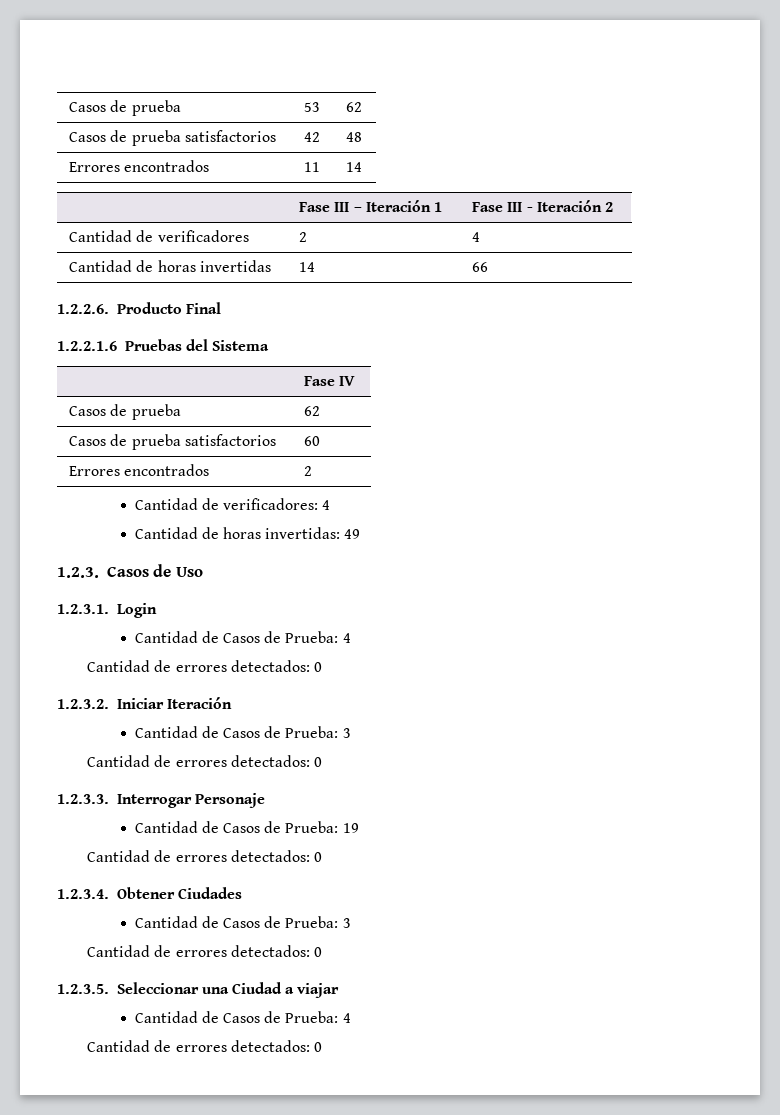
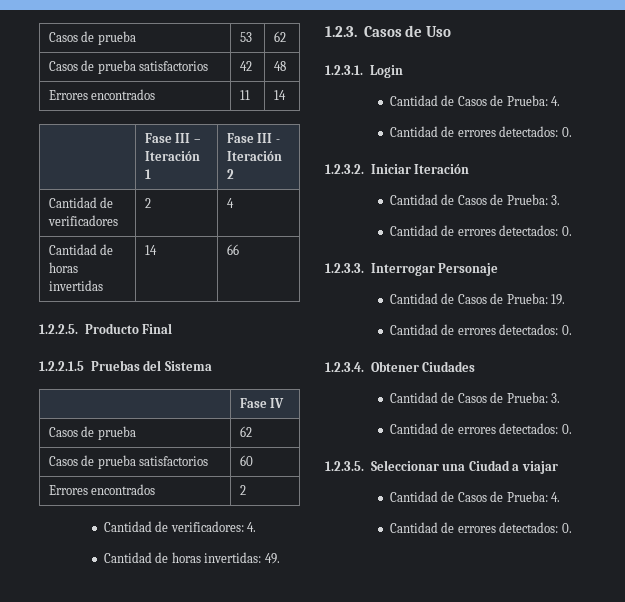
- 1.2.2.6. Producto Final
+ 1.2.2.5. Producto Final
- 1.2.2.1.6 Pruebas del Sistema
+ 1.2.2.1.5 Pruebas del Sistema
- Cantidad de verificadores: 4
+ Cantidad de verificadores: 4.
- Cantidad de horas invertidas: 49
+ Cantidad de horas invertidas: 49.
  1.2.3.1. Login
- Cantidad de Casos de Prueba: 4
- Cantidad de errores detectados: 0
+ Cantidad de Casos de Prueba: 4.
+ Cantidad de errores detectados: 0.
  1.2.3.2. Iniciar Iteración
- Cantidad de Casos de Prueba: 3
- Cantidad de errores detectados: 0
+ Cantidad de Casos de Prueba: 3.
+ Cantidad de errores detectados: 0.
- Cantidad de Casos de Prueba: 19
- Cantidad de errores detectados: 0
+ Cantidad de Casos de Prueba: 19.
+ Cantidad de errores detectados: 0.
  1.2.3.4. Obtener Ciudades
- Cantidad de Casos de Prueba: 3
- Cantidad de errores detectados: 0
+ Cantidad de Casos de Prueba: 3.
+ Cantidad de errores detectados: 0.
  1.2.3.5. Seleccionar una Ciudad a viajar
- Cantidad de Casos de Prueba: 4
- Cantidad de errores detectados: 0
+ Cantidad de Casos de Prueba: 4.
+ Cantidad de errores detectados: 0.

